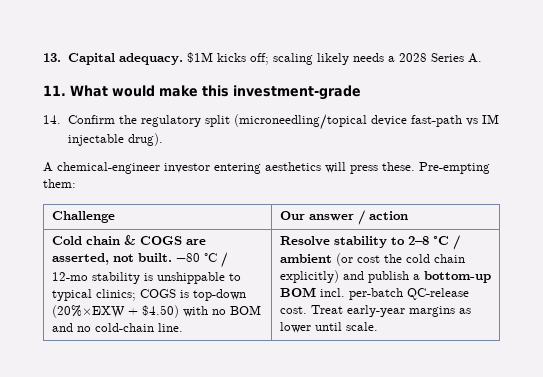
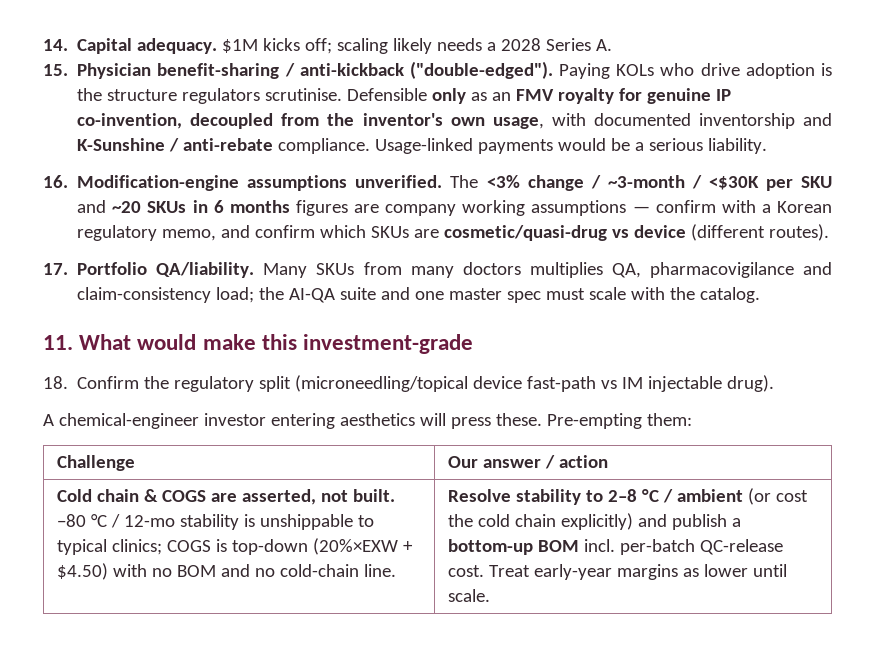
- 13. Capital adequacy.
+ 14. Capital adequacy.
+ 15. Physician benefit-sharing / anti-kickback ("double-edged"). Paying KOLs who drive adoption is the structure regulators scrutinise. Defensible only as an FMV royalty for genuine IP co-invention, decoupled from the inventor's own usage, with documented inventorship and K-Sunshine / anti-rebate compliance. Usage-linked payments would be a serious liability.
+ 16. Modification-engine assumptions unverified. The <3% change / ~3-month / <$30K per SKU and ~20 SKUs in 6 months figures are company working assumptions — confirm with a Korean regulatory memo, and confirm which SKUs are cosmetic/quasi-drug vs device (different routes).
+ 17. Portfolio QA/liability. Many SKUs from many doctors multiplies QA, pharmacovigilance and claim-consistency load; the AI-QA suite and one master spec must scale with the catalog.
- 14. Confirm the regulatory split (microneedling/topical device fast-path vs IM injectable drug).
+ 18. Confirm the regulatory split (microneedling/topical device fast-path vs IM injectable drug).

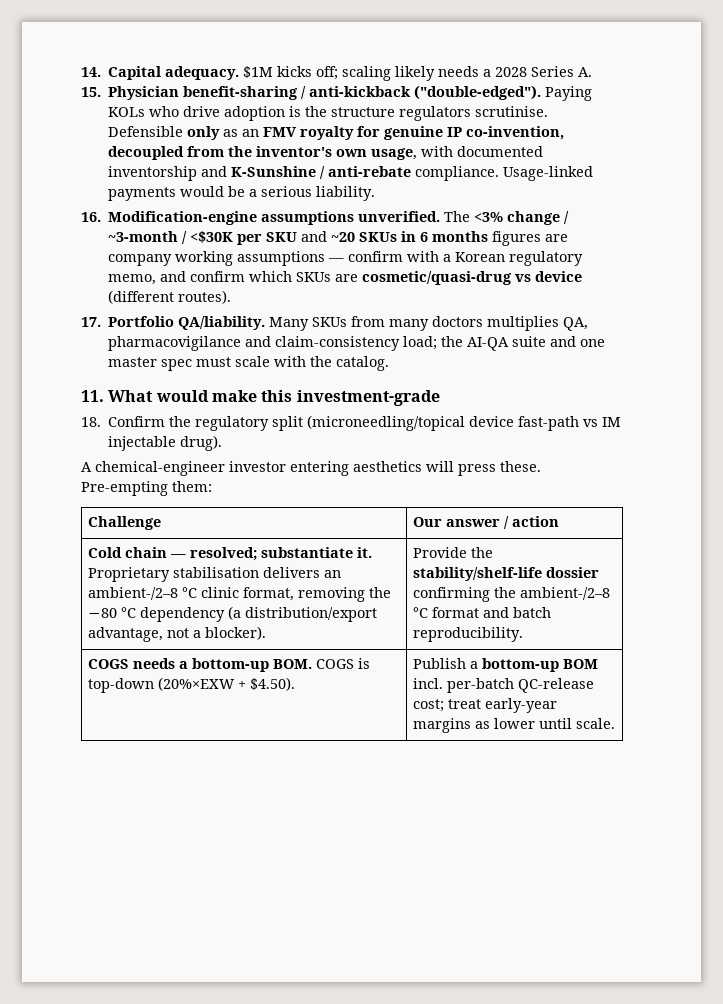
- Cold chain & COGS are asserted, not built. −80 °C / 12-mo stability is unshippable to typical clinics; COGS is top-down (20%×EXW + $4.50) with no BOM and no cold-chain line. | Resolve stability to 2–8 °C / ambient (or cost the cold chain explicitly) and publish a bottom-up BOM incl. per-batch QC-release cost. Treat early-year margins as lower until scale.
+ Cold chain — resolved; substantiate it. Proprietary stabilisation delivers an ambient-/2–8 °C clinic format, removing the −80 °C dependency (a distribution/export advantage, not a blocker). | Provide the stability/shelf-life dossier confirming the ambient-/2–8 °C format and batch reproducibility.
+ COGS needs a bottom-up BOM. COGS is top-down (20%×EXW + $4.50). | Publish a bottom-up BOM incl. per-batch QC-release cost; treat early-year margins as lower until scale.

